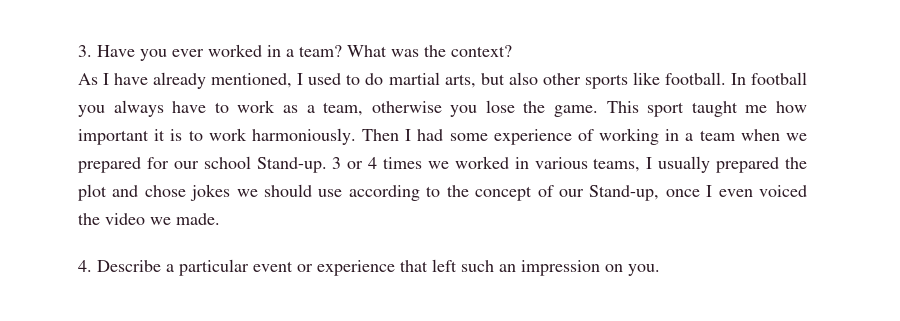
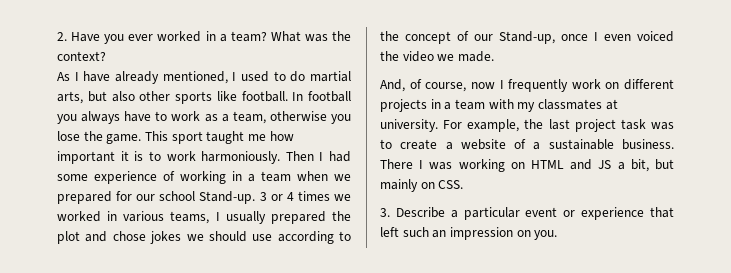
- 3. Have you ever worked in a team?
+ 2. Have you ever worked in a team?
- 4. Describe a particular event or experience that left such an impression on you.
+ And, of course, now I frequently work on different projects in a team with my classmates at university. For example, the last project task was to create a website of a sustainable business. There I was working on HTML and JS a bit, but mainly on CSS.
+ 3. Describe a particular event or experience that left such an impression on you.

